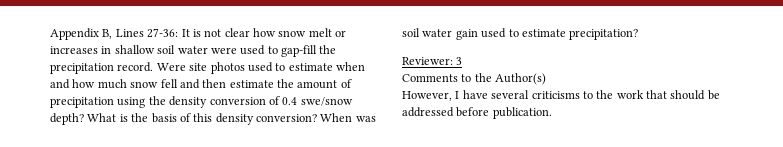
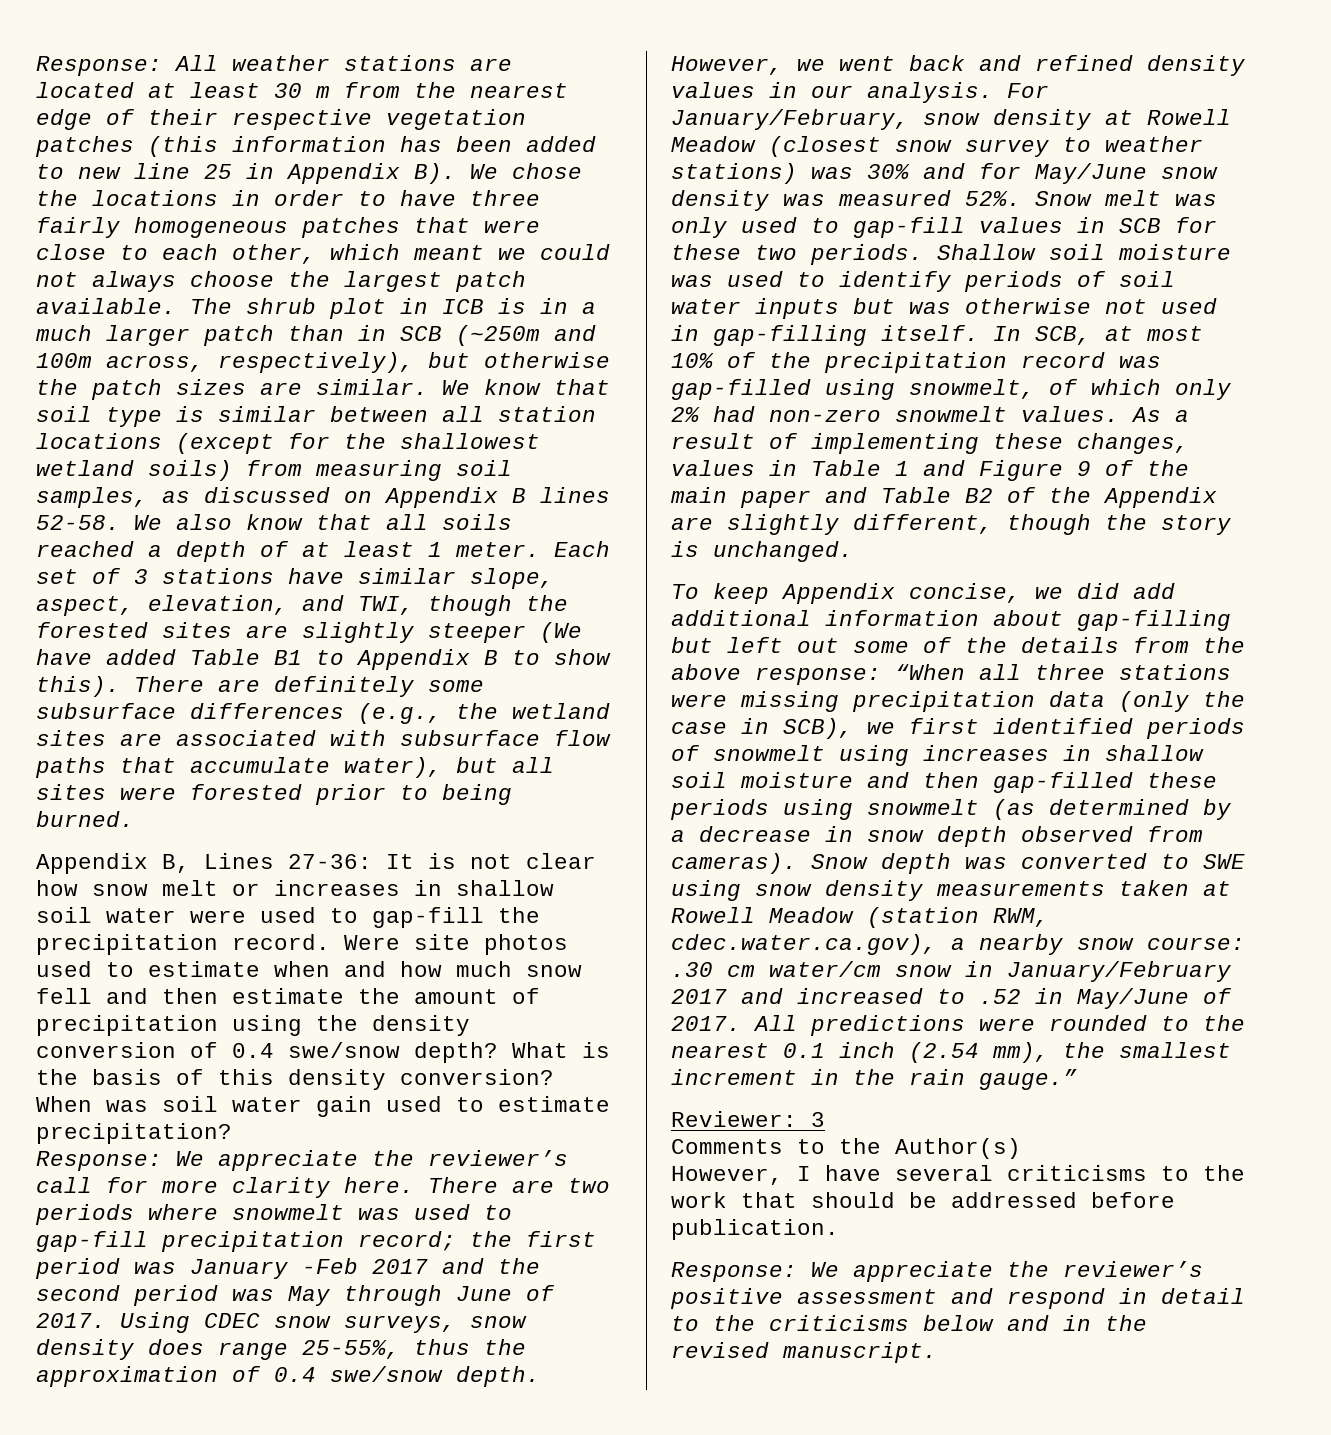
+ Response: All weather stations are located at least 30 m from the nearest edge of their respective vegetation patches (this information has been added to new line 25 in Appendix B). We chose the locations in order to have three fairly homogeneous patches that were close to each other, which meant we could not always choose the largest patch available. The shrub plot in ICB is in a much larger patch than in SCB (~250m and 100m across, respectively), but otherwise the patch sizes are similar. We know that soil type is similar between all station locations (except for the shallowest wetland soils) from measuring soil samples, as discussed on Appendix B lines 52-58. We also know that all soils reached a depth of at least 1 meter. Each set of 3 stations have similar slope, aspect, elevation, and TWI, though the forested sites are slightly steeper (We have added Table B1 to Appendix B to show this). There are definitely some subsurface differences (e.g., the wetland sites are associated with subsurface flow paths that accumulate water), but all sites were forested prior to being burned.
+ Response: We appreciate the reviewer’s call for more clarity here. There are two periods where snowmelt was used to gap-fill precipitation record; the first period was January -Feb 2017 and the second period was May through June of 2017. Using CDEC snow surveys, snow density does range 25-55%, thus the approximation of 0.4 swe/snow depth. However, we went back and refined density values in our analysis. For January/February, snow density at Rowell Meadow (closest snow survey to weather stations) was 30% and for May/June snow density was measured 52%. Snow melt was only used to gap-fill values in SCB for these two periods. Shallow soil moisture was used to identify periods of soil water inputs but was otherwise not used in gap-filling itself. In SCB, at most 10% of the precipitation record was gap-filled using snowmelt, of which only 2% had non-zero snowmelt values. As a result of implementing these changes, values in Table 1 and Figure 9 of the main paper and Table B2 of the Appendix are slightly different, though the story is unchanged.
+ To keep Appendix concise, we did add additional information about gap-filling but left out some of the details from the above response: “When all three stations were missing precipitation data (only the case in SCB), we first identified periods of snowmelt using increases in shallow soil moisture and then gap-filled these periods using snowmelt (as determined by a decrease in snow depth observed from cameras). Snow depth was converted to SWE using snow density measurements taken at Rowell Meadow (station RWM, cdec.water.ca.gov), a nearby snow course: .30 cm water/cm snow in January/February 2017 and increased to .52 in May/June of 2017. All predictions were rounded to the nearest 0.1 inch (2.54 mm), the smallest increment in the rain gauge.”
+ Response: We appreciate the reviewer’s positive assessment and respond in detail to the criticisms below and in the revised manuscript.

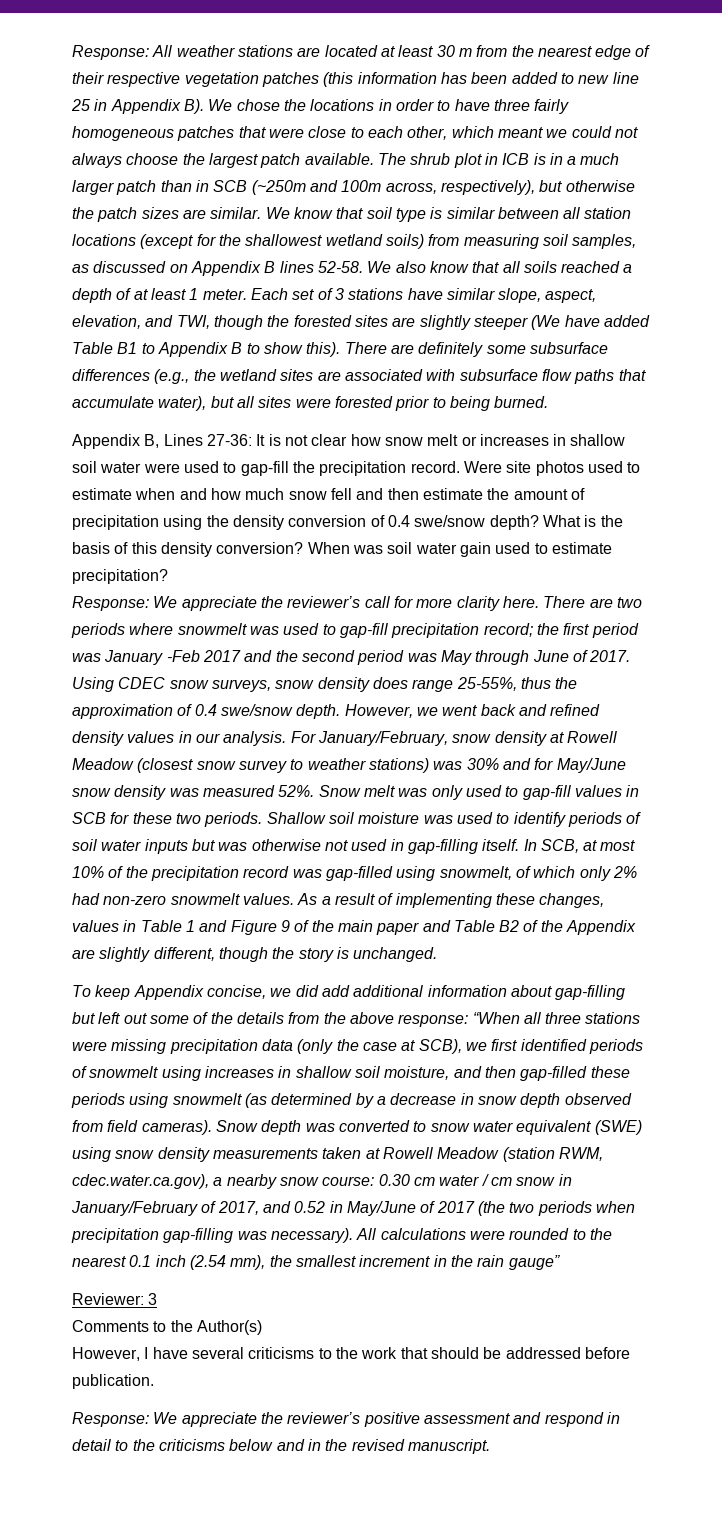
- “When all three stations were missing precipitation data (only the case in SCB), we first identified periods of snowmelt using increases in shallow soil moisture and then gap-filled these periods using snowmelt (as determined by a decrease in snow depth observed from cameras).
+ “When all three stations were missing precipitation data (only the case at SCB), we first identified periods of snowmelt using increases in shallow soil moisture, and then gap-filled these periods using snowmelt (as determined by a decrease in snow depth observed from field cameras).
- Snow depth was converted to SWE using snow density measurements taken at Rowell Meadow (station RWM, cdec.water.ca.gov), a nearby snow course: .30 cm water/cm snow in January/February 2017 and increased to .52 in May/June of 2017. All predictions were rounded to the nearest 0.1 inch (2.54 mm), the smallest increment in the rain gauge.”
+ Snow depth was converted to snow water equivalent (SWE) using snow density measurements taken at Rowell Meadow (station RWM, cdec.water.ca.gov), a nearby snow course: 0.30 cm water / cm snow in January/February of 2017, and 0.52 in May/June of 2017 (the two periods when precipitation gap-filling was necessary). All calculations were rounded to the nearest 0.1 inch (2.54 mm), the smallest increment in the rain gauge”

